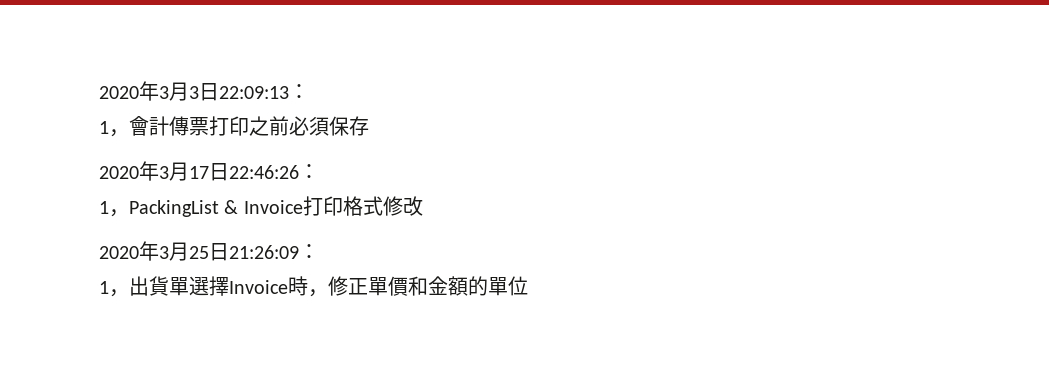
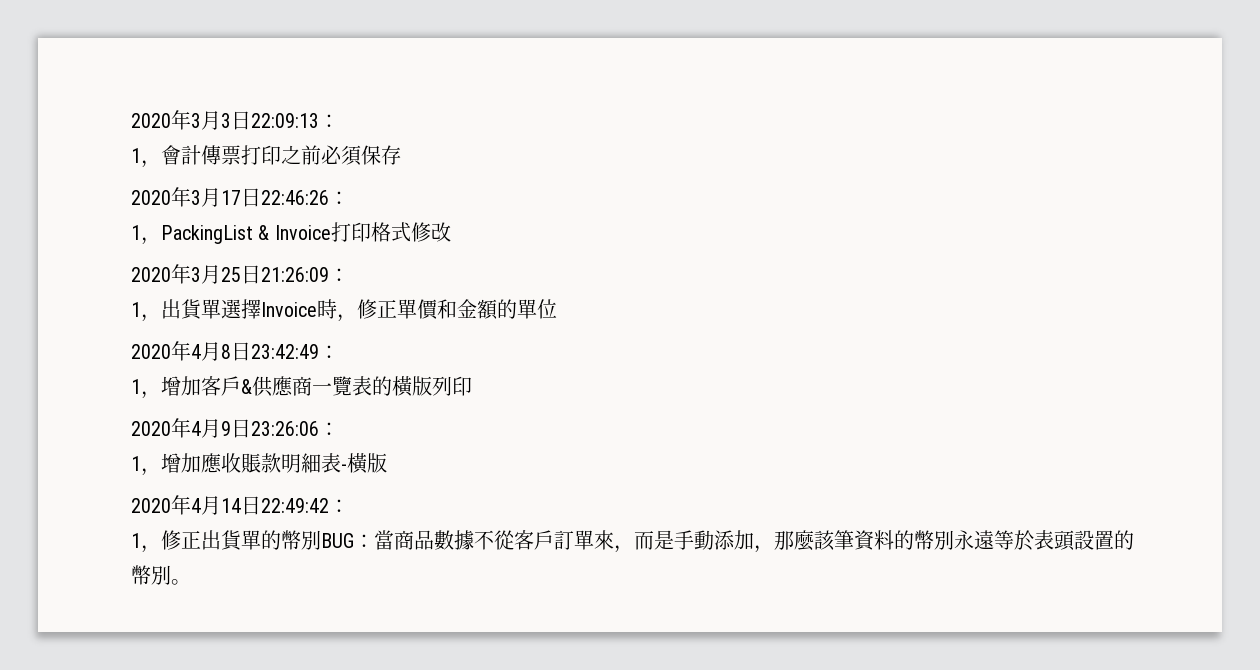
+ 2020年4月8日23:42:49：
+ 1，增加客戶&供應商一覽表的橫版列印
+ 2020年4月9日23:26:06：
+ 1，增加應收賬款明細表-橫版
+ 2020年4月14日22:49:42：
+ 1，修正出貨單的幣別BUG：當商品數據不從客戶訂單來，而是手動添加，那麼該筆資料的幣別永遠等於表頭設置的幣別。

